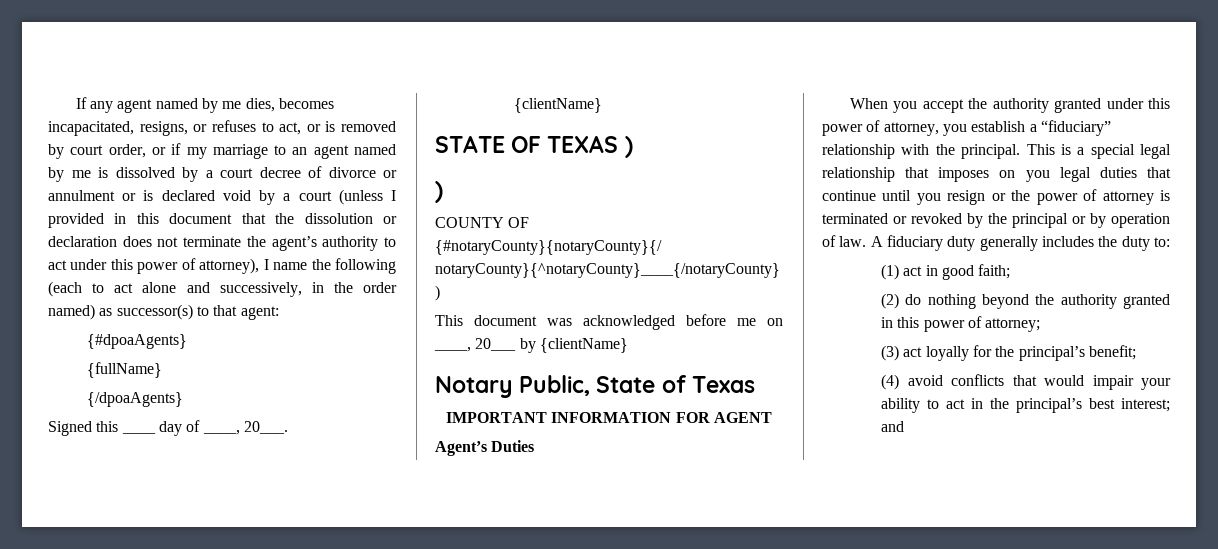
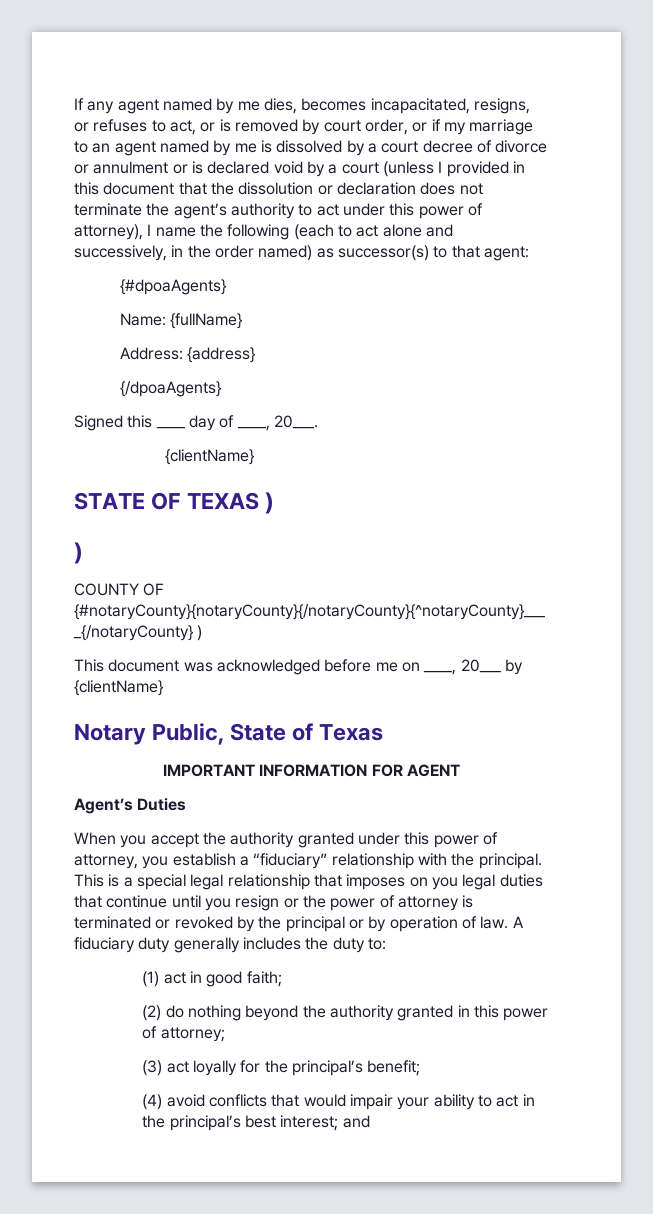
- {fullName}
+ Name: {fullName}
+ Address: {address}

